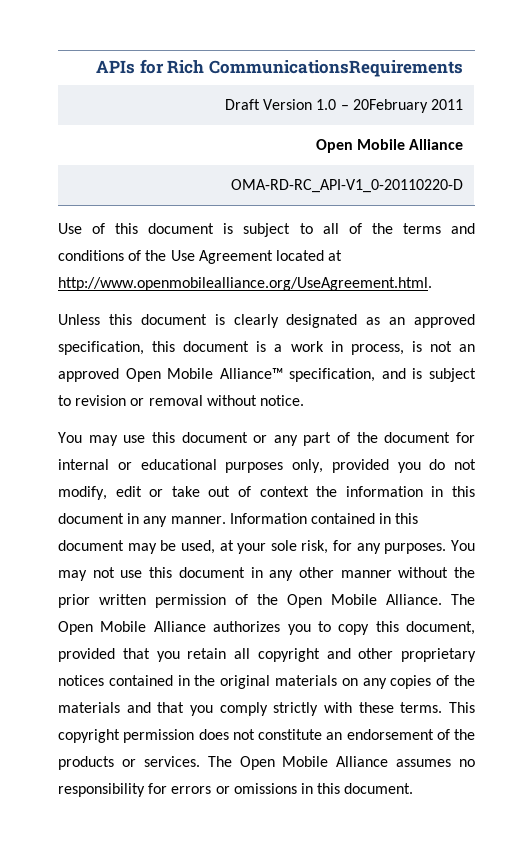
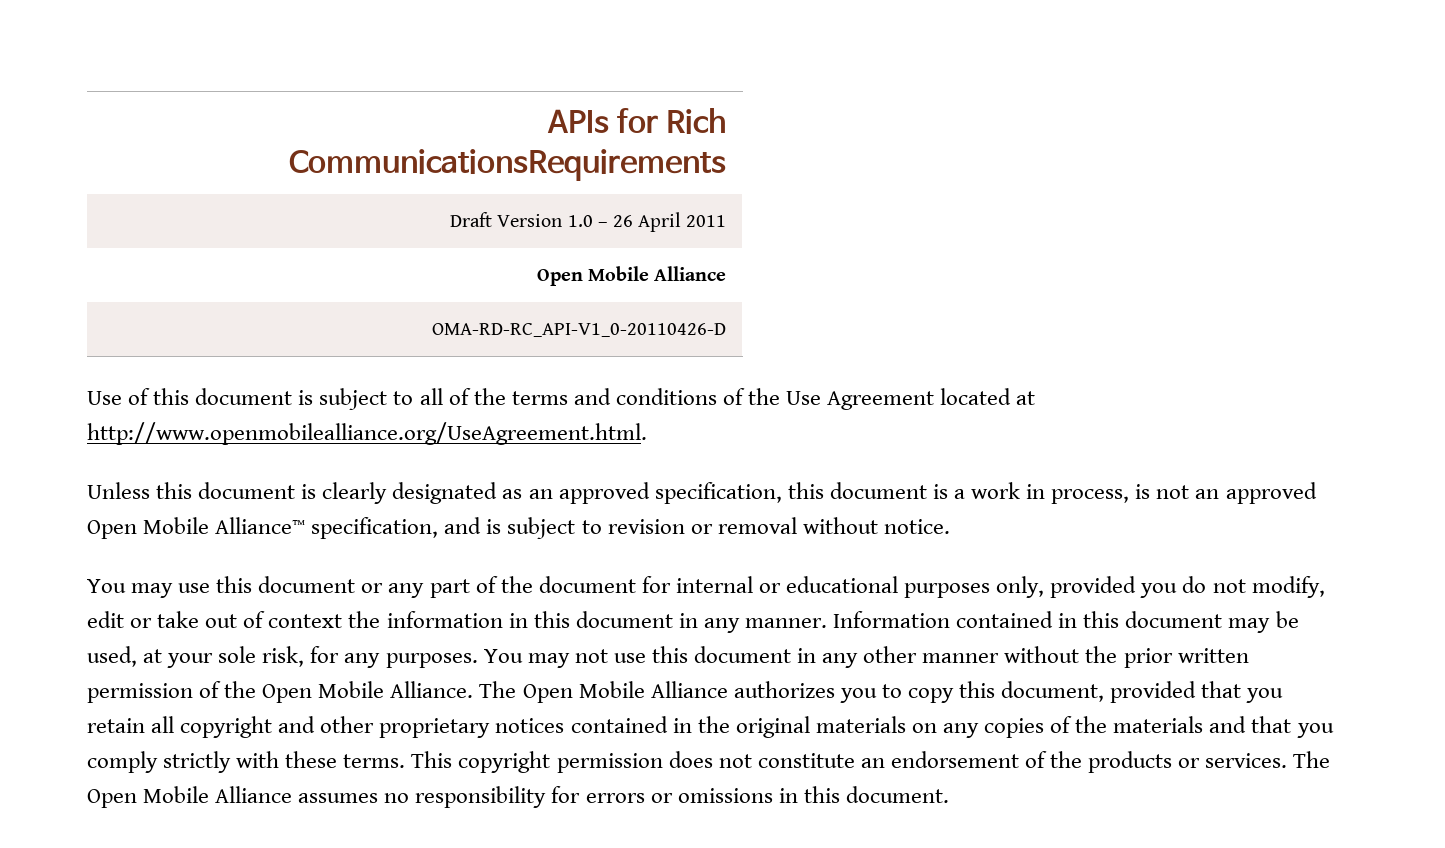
- Draft Version 1.0 – 20February 2011
+ Draft Version 1.0 – 26 April 2011
- OMA-RD-RC_API-V1_0-20110220-D
+ OMA-RD-RC_API-V1_0-20110426-D

